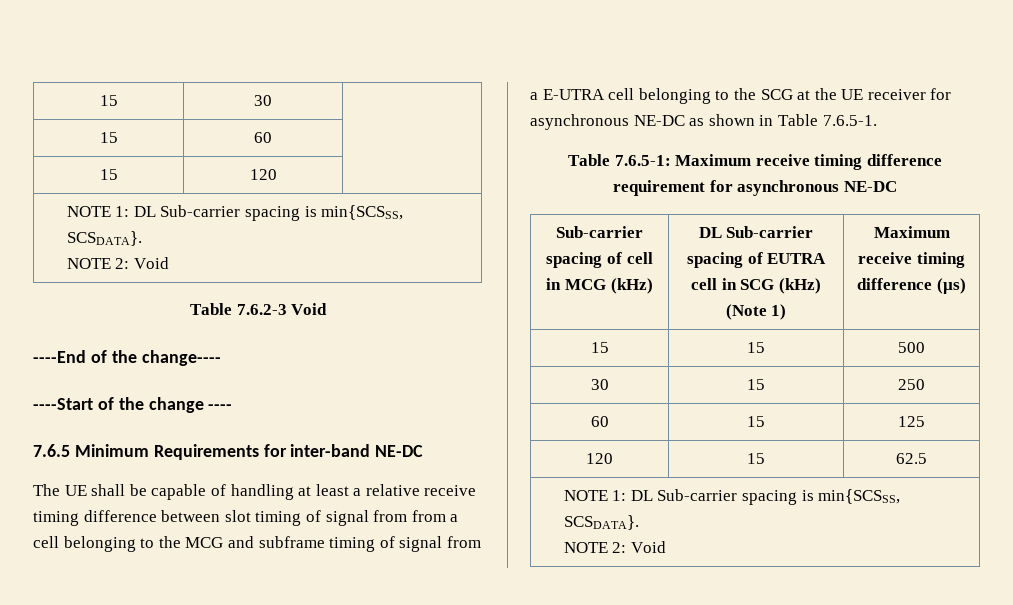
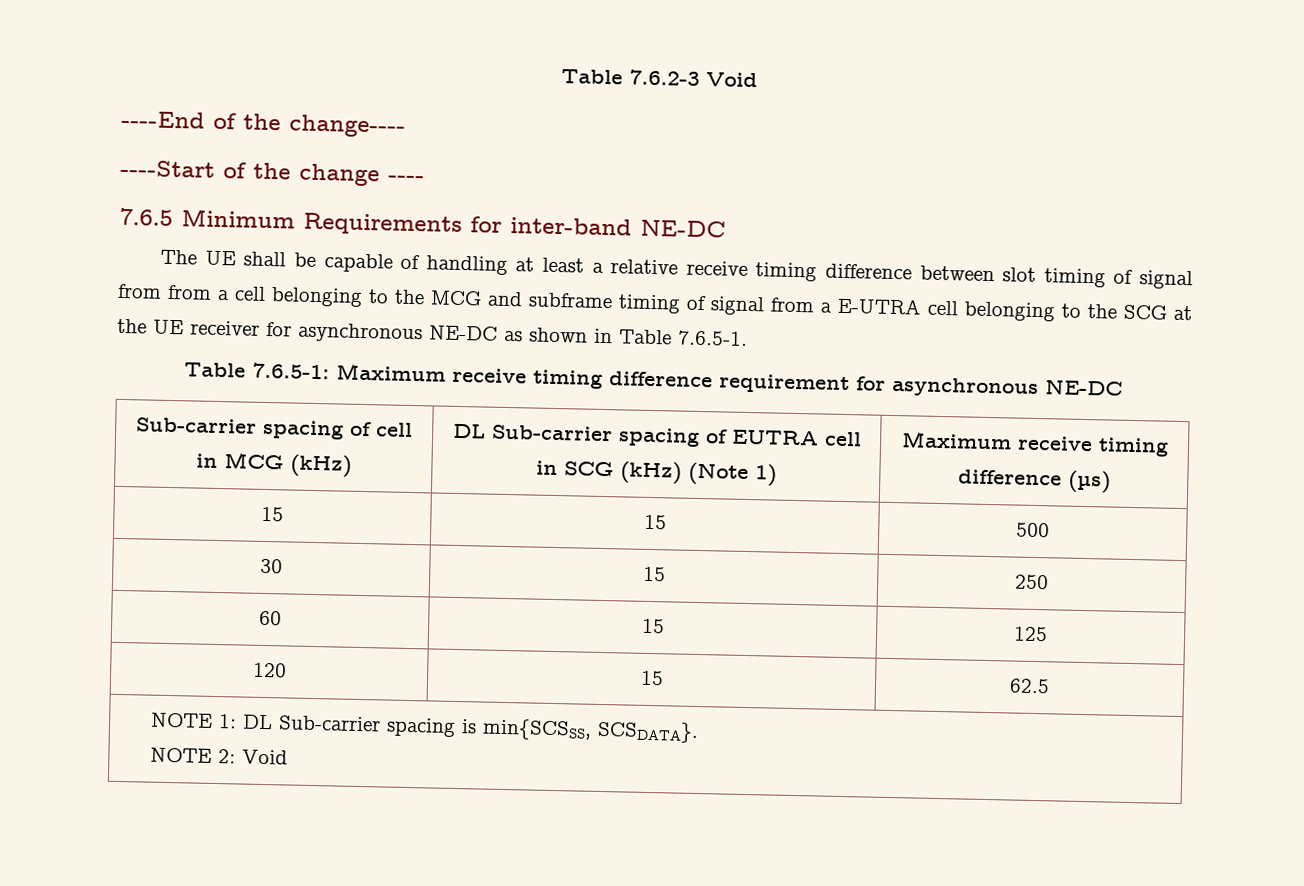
- 15 | 30 |
- 15 | 60 |
- 15 | 120 |
- NOTE 1: DL Sub-carrier spacing is min{SCSSS, SCSDATA}.
- NOTE 2: Void

